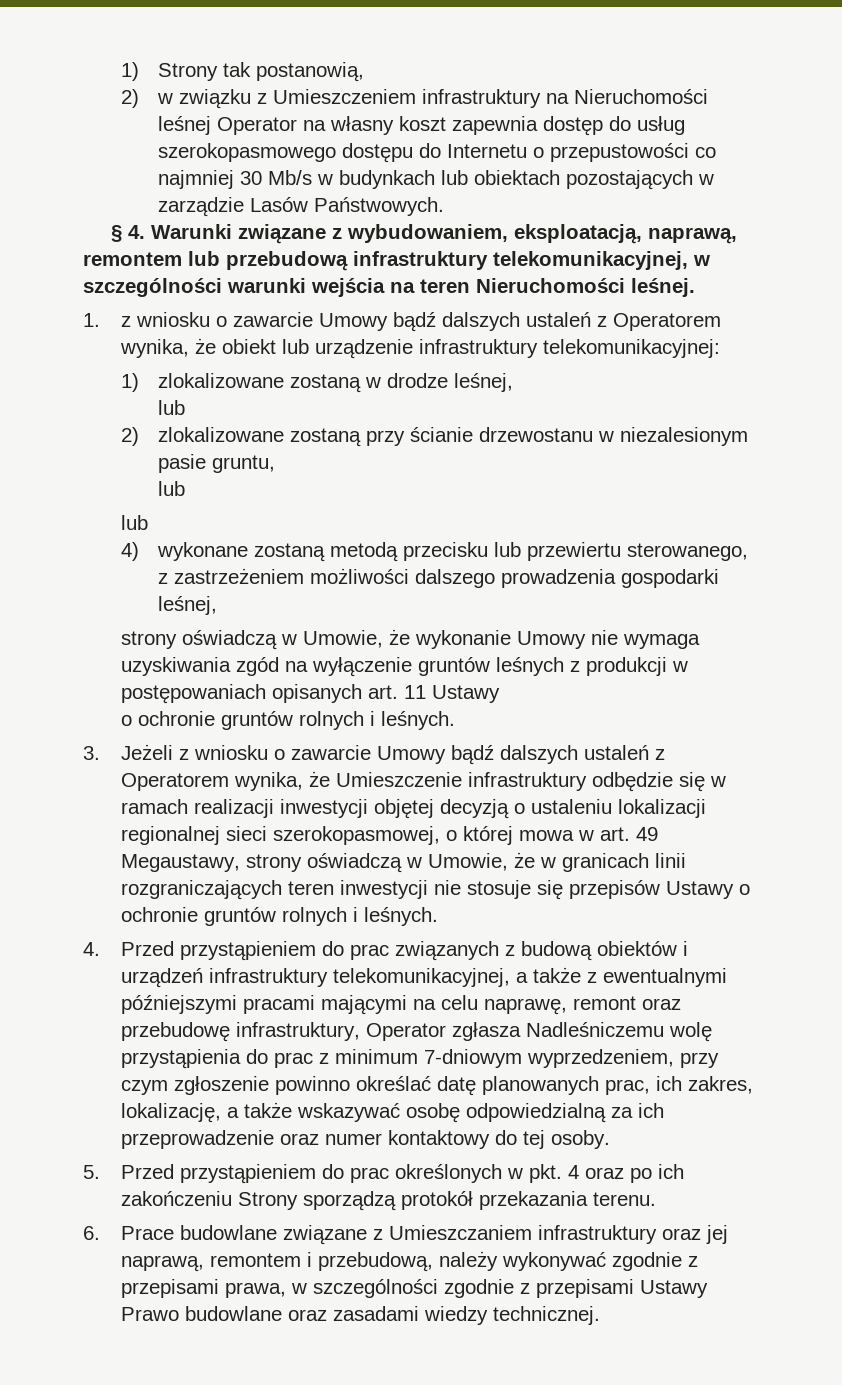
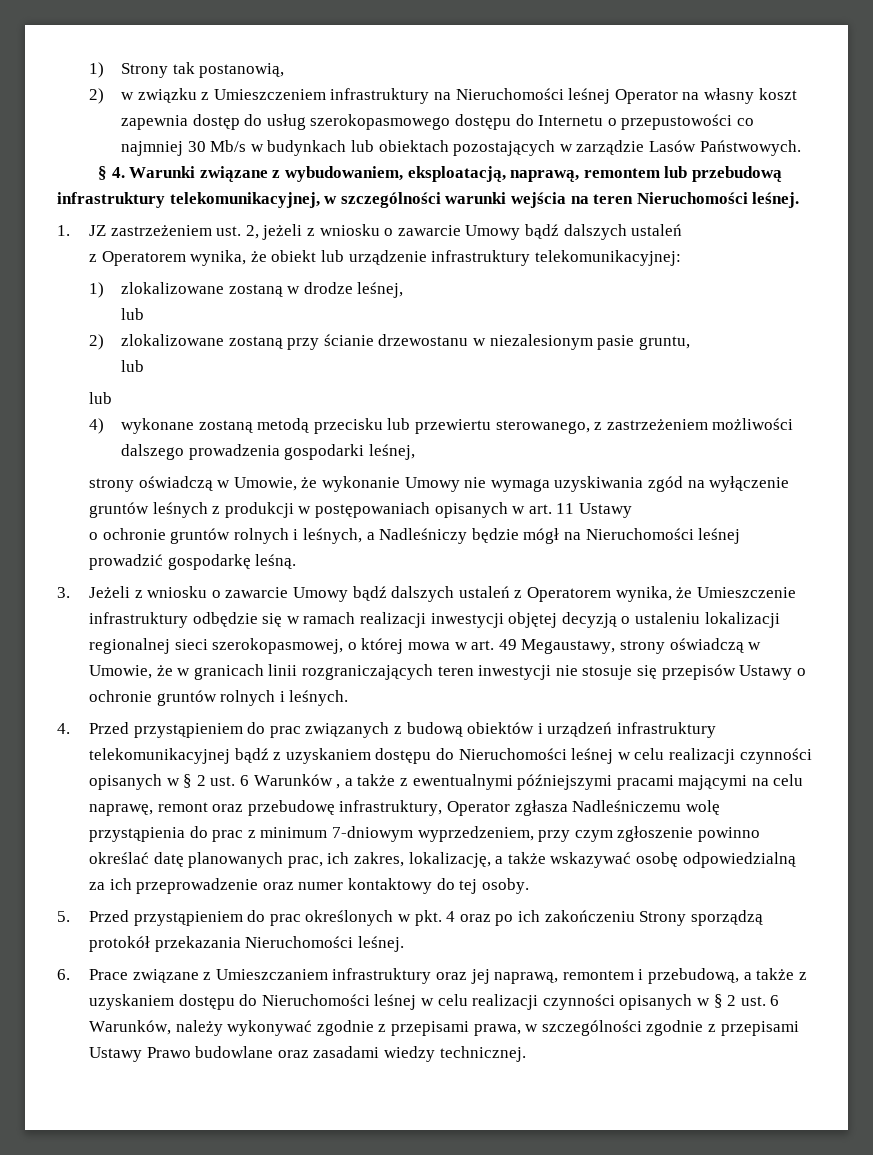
- 1. z wniosku o zawarcie Umowy bądź dalszych ustaleń z Operatorem wynika, że obiekt lub urządzenie infrastruktury telekomunikacyjnej:
+ 1. JZ zastrzeżeniem ust. 2, jeżeli z wniosku o zawarcie Umowy bądź dalszych ustaleń
+ z Operatorem wynika, że obiekt lub urządzenie infrastruktury telekomunikacyjnej:
- strony oświadczą w Umowie, że wykonanie Umowy nie wymaga uzyskiwania zgód na wyłączenie gruntów leśnych z produkcji w postępowaniach opisanych art. 11 Ustawy
- o ochronie gruntów rolnych i leśnych.
+ strony oświadczą w Umowie, że wykonanie Umowy nie wymaga uzyskiwania zgód na wyłączenie gruntów leśnych z produkcji w postępowaniach opisanych w art. 11 Ustawy
+ o ochronie gruntów rolnych i leśnych, a Nadleśniczy będzie mógł na Nieruchomości leśnej prowadzić gospodarkę leśną.
- 4. Przed przystąpieniem do prac związanych z budową obiektów i urządzeń infrastruktury telekomunikacyjnej, a także z ewentualnymi późniejszymi pracami mającymi na celu naprawę, remont oraz przebudowę infrastruktury, Operator zgłasza Nadleśniczemu wolę przystąpienia do prac z minimum 7-dniowym wyprzedzeniem, przy czym zgłoszenie powinno określać datę planowanych prac, ich zakres, lokalizację, a także wskazywać osobę odpowiedzialną za ich przeprowadzenie oraz numer kontaktowy do tej osoby.
+ 4. Przed przystąpieniem do prac związanych z budową obiektów i urządzeń infrastruktury telekomunikacyjnej bądź z uzyskaniem dostępu do Nieruchomości leśnej w celu realizacji czynności opisanych w § 2 ust. 6 Warunków , a także z ewentualnymi późniejszymi pracami mającymi na celu naprawę, remont oraz przebudowę infrastruktury, Operator zgłasza Nadleśniczemu wolę przystąpienia do prac z minimum 7-dniowym wyprzedzeniem, przy czym zgłoszenie powinno określać datę planowanych prac, ich zakres, lokalizację, a także wskazywać osobę odpowiedzialną za ich przeprowadzenie oraz numer kontaktowy do tej osoby.
- 5. Przed przystąpieniem do prac określonych w pkt. 4 oraz po ich zakończeniu Strony sporządzą protokół przekazania terenu.
+ 5. Przed przystąpieniem do prac określonych w pkt. 4 oraz po ich zakończeniu Strony sporządzą protokół przekazania Nieruchomości leśnej.
- 6. Prace budowlane związane z Umieszczaniem infrastruktury oraz jej naprawą, remontem i przebudową, należy wykonywać zgodnie z przepisami prawa, w szczególności zgodnie z przepisami Ustawy Prawo budowlane oraz zasadami wiedzy technicznej.
+ 6. Prace związane z Umieszczaniem infrastruktury oraz jej naprawą, remontem i przebudową, a także z uzyskaniem dostępu do Nieruchomości leśnej w celu realizacji czynności opisanych w § 2 ust. 6 Warunków, należy wykonywać zgodnie z przepisami prawa, w szczególności zgodnie z przepisami Ustawy Prawo budowlane oraz zasadami wiedzy technicznej.

